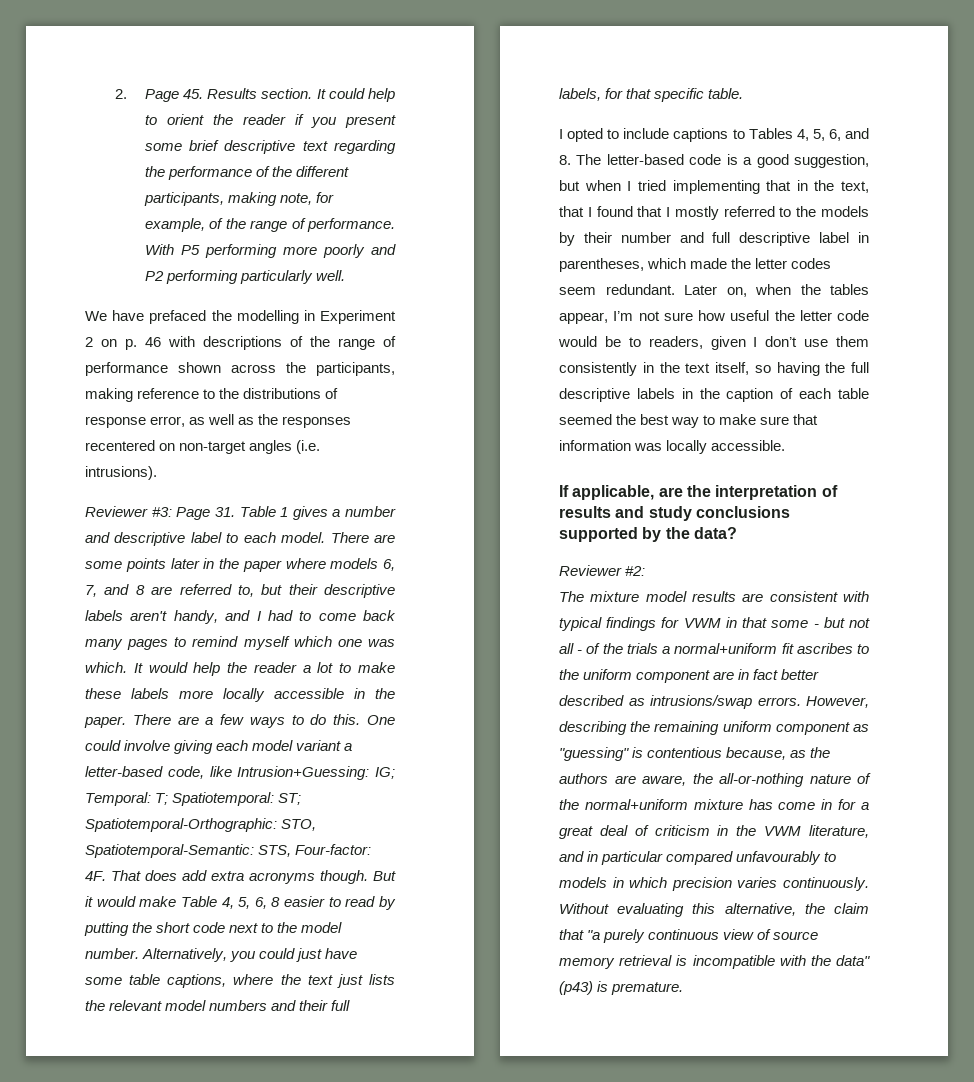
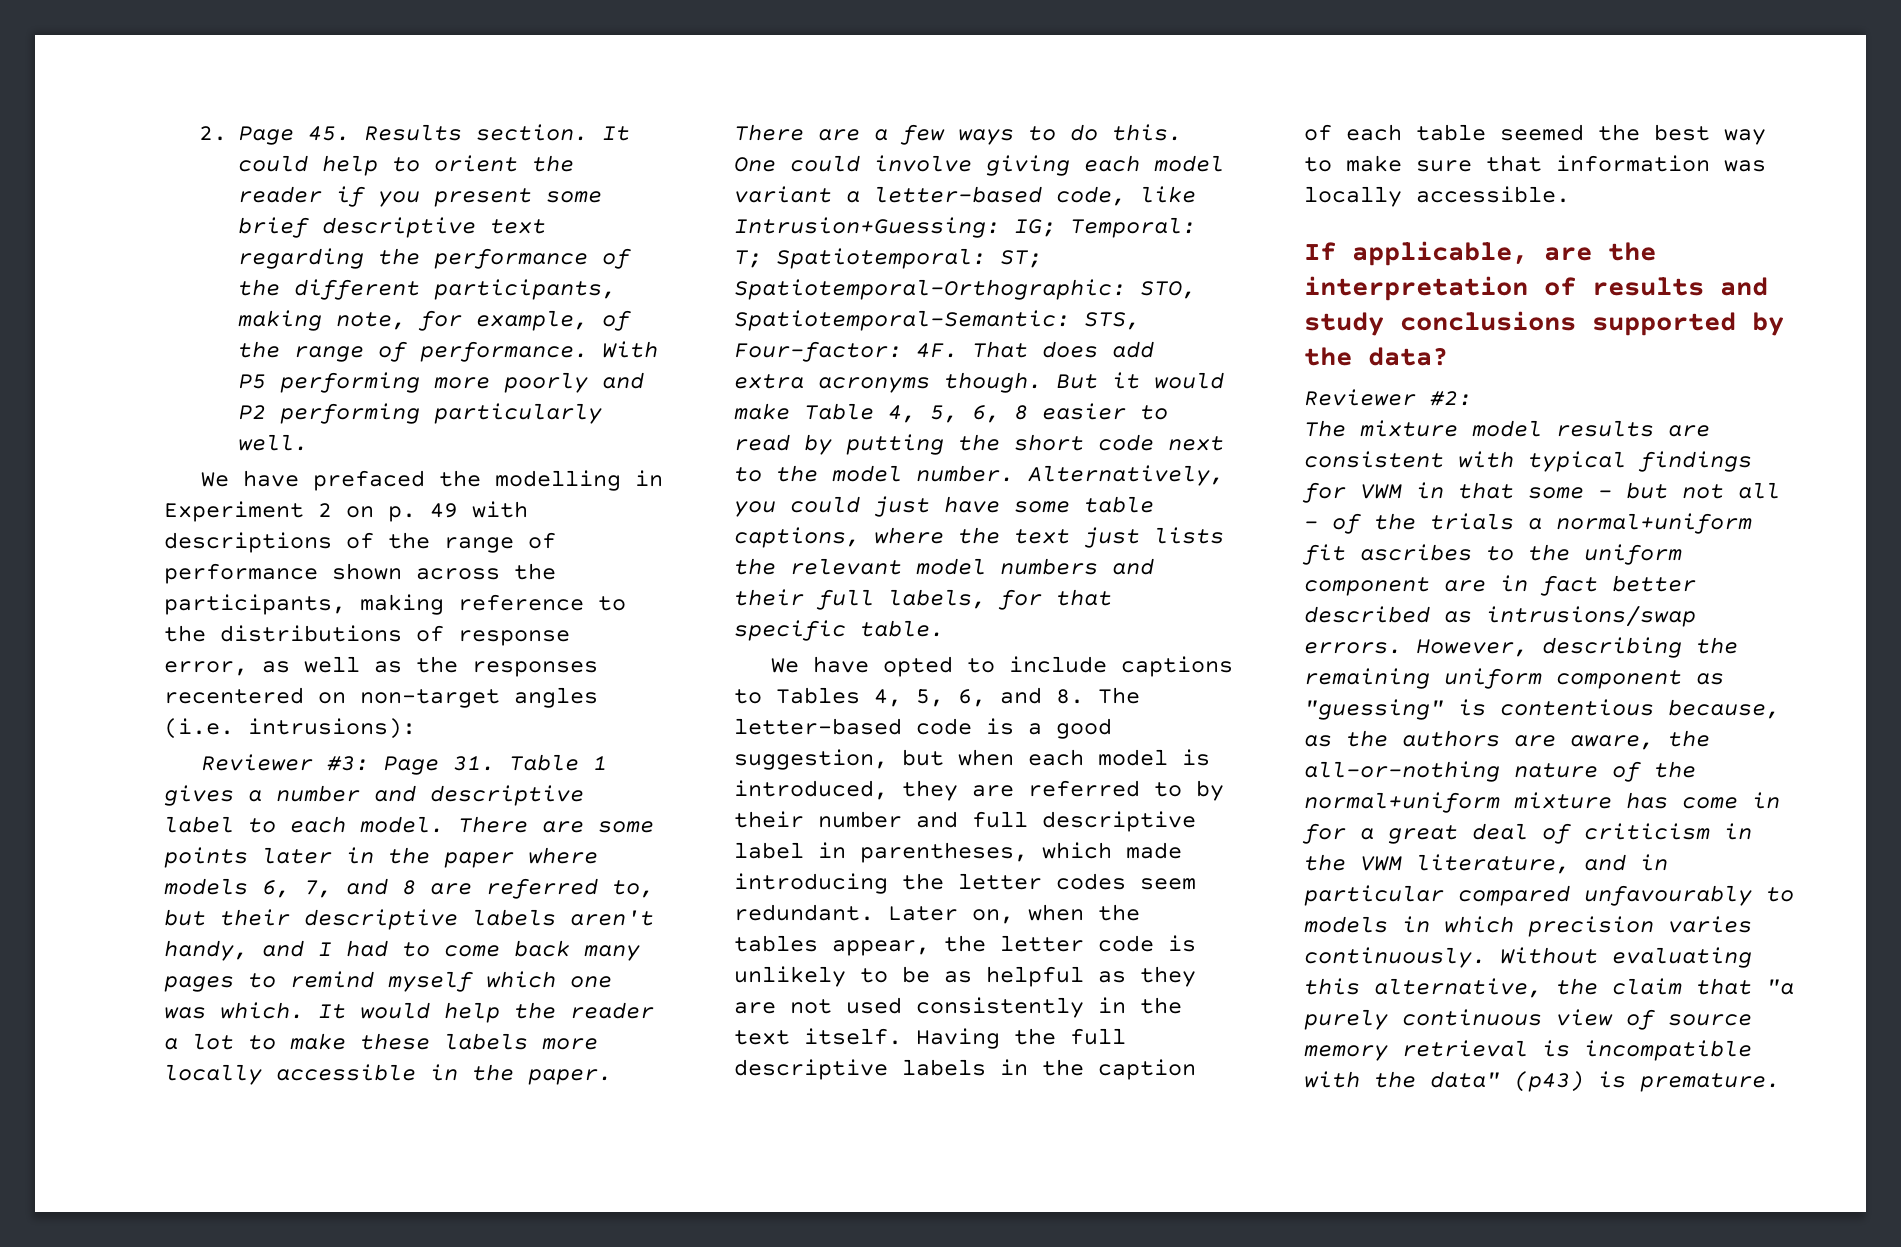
- We have prefaced the modelling in Experiment 2 on p. 46 with descriptions of the range of performance shown across the participants, making reference to the distributions of response error, as well as the responses recentered on non-target angles (i.e. intrusions).
+ We have prefaced the modelling in Experiment 2 on p. 49 with descriptions of the range of performance shown across the participants, making reference to the distributions of response error, as well as the responses recentered on non-target angles (i.e. intrusions):
- I opted to include captions to Tables 4, 5, 6, and 8. The letter-based code is a good suggestion, but when I tried implementing that in the text, that I found that I mostly referred to the models by their number and full descriptive label in parentheses, which made the letter codes seem redundant.
+ We have opted to include captions to Tables 4, 5, 6, and 8. The letter-based code is a good suggestion, but when each model is introduced, they are referred to by their number and full descriptive label in parentheses, which made introducing the letter codes seem redundant.
- Later on, when the tables appear, I’m not sure how useful the letter code would be to readers, given I don’t use them consistently in the text itself, so having the full descriptive labels in the caption of each table seemed the best way to make sure that information was locally accessible.
+ Later on, when the tables appear, the letter code is unlikely to be as helpful as they are not used consistently in the text itself. Having the full descriptive labels in the caption of each table seemed the best way to make sure that information was locally accessible.

